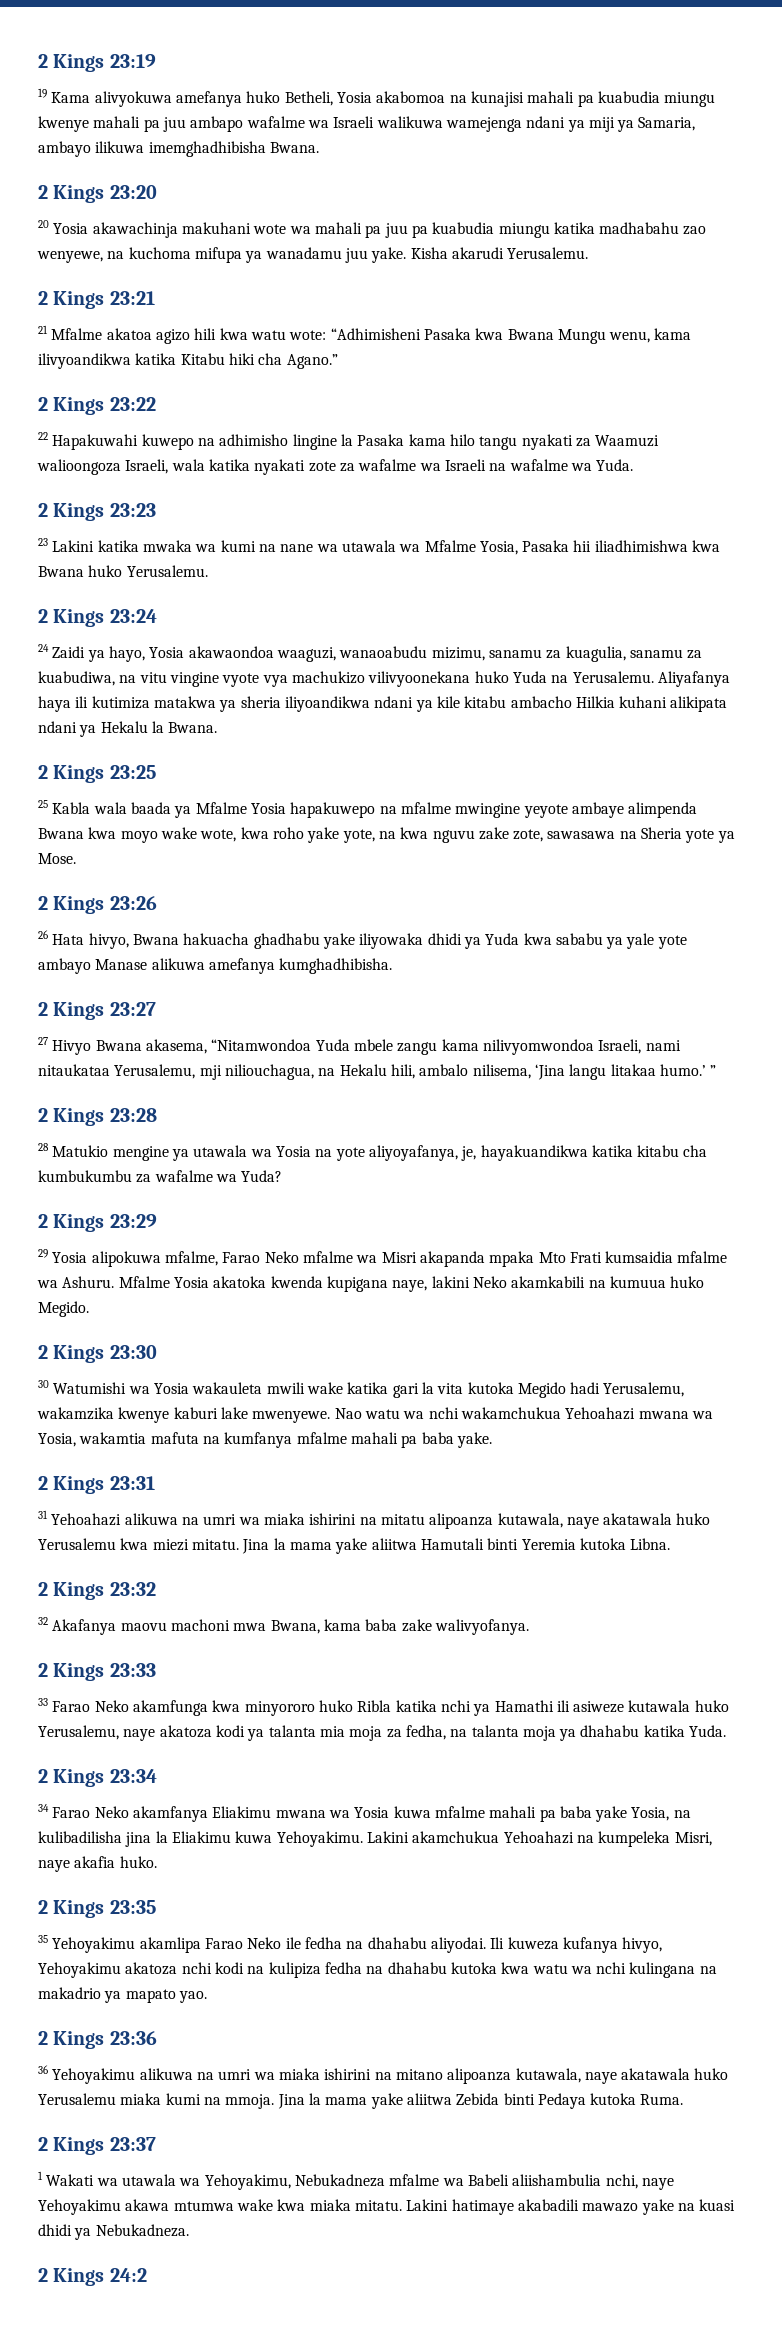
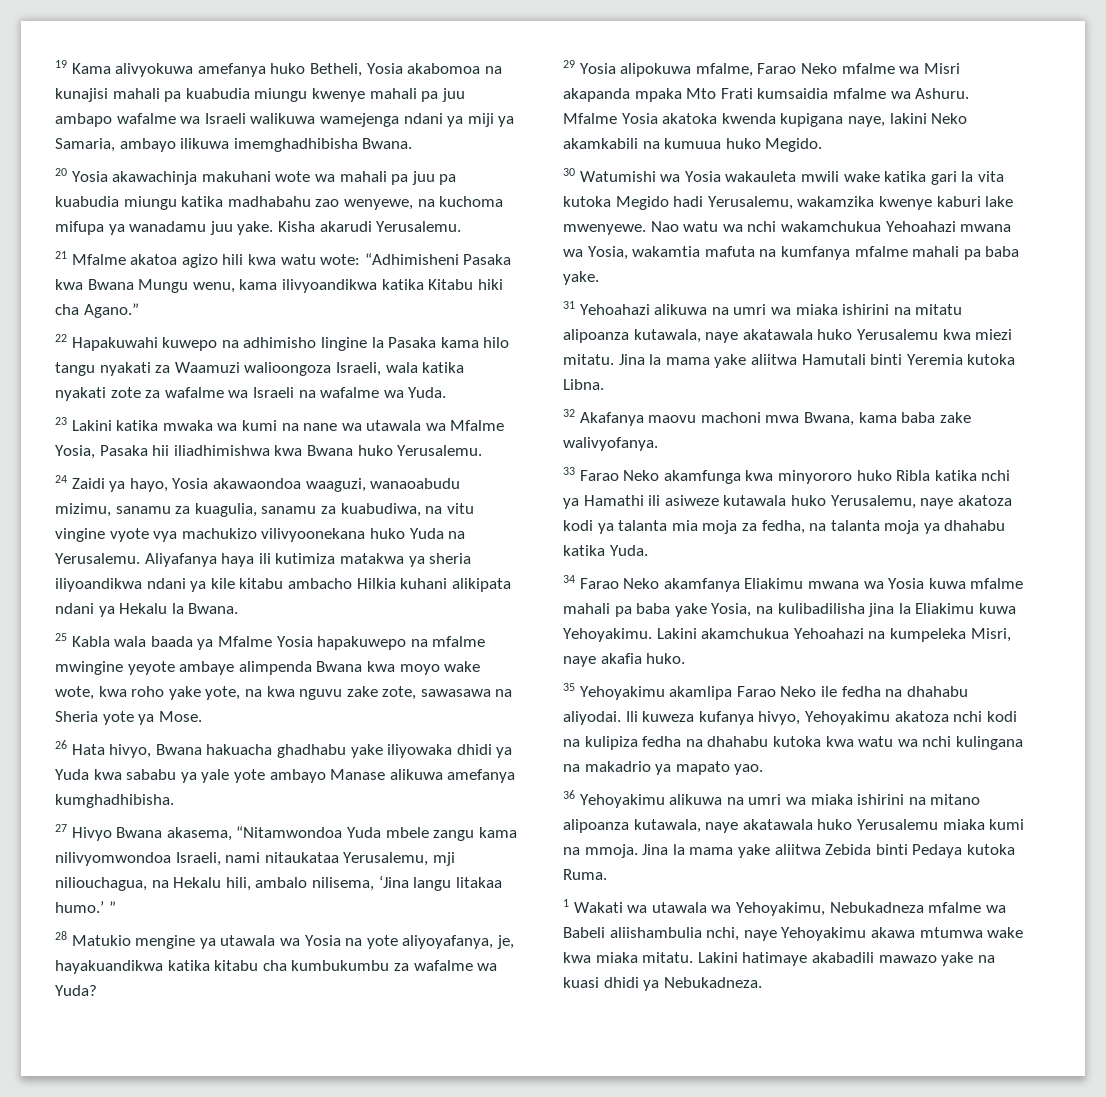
- 2 Kings 23:19
- 2 Kings 23:20
- 2 Kings 23:21
- 2 Kings 23:22
- 2 Kings 23:23
- 2 Kings 23:24
- 2 Kings 23:25
- 2 Kings 23:26
- 2 Kings 23:27
- 2 Kings 23:28
- 2 Kings 23:29
- 2 Kings 23:30
- 2 Kings 23:31
- 2 Kings 23:32
- 2 Kings 23:33
- 2 Kings 23:34
- 2 Kings 23:35
- 2 Kings 23:36
- 2 Kings 23:37
- 2 Kings 24:2

